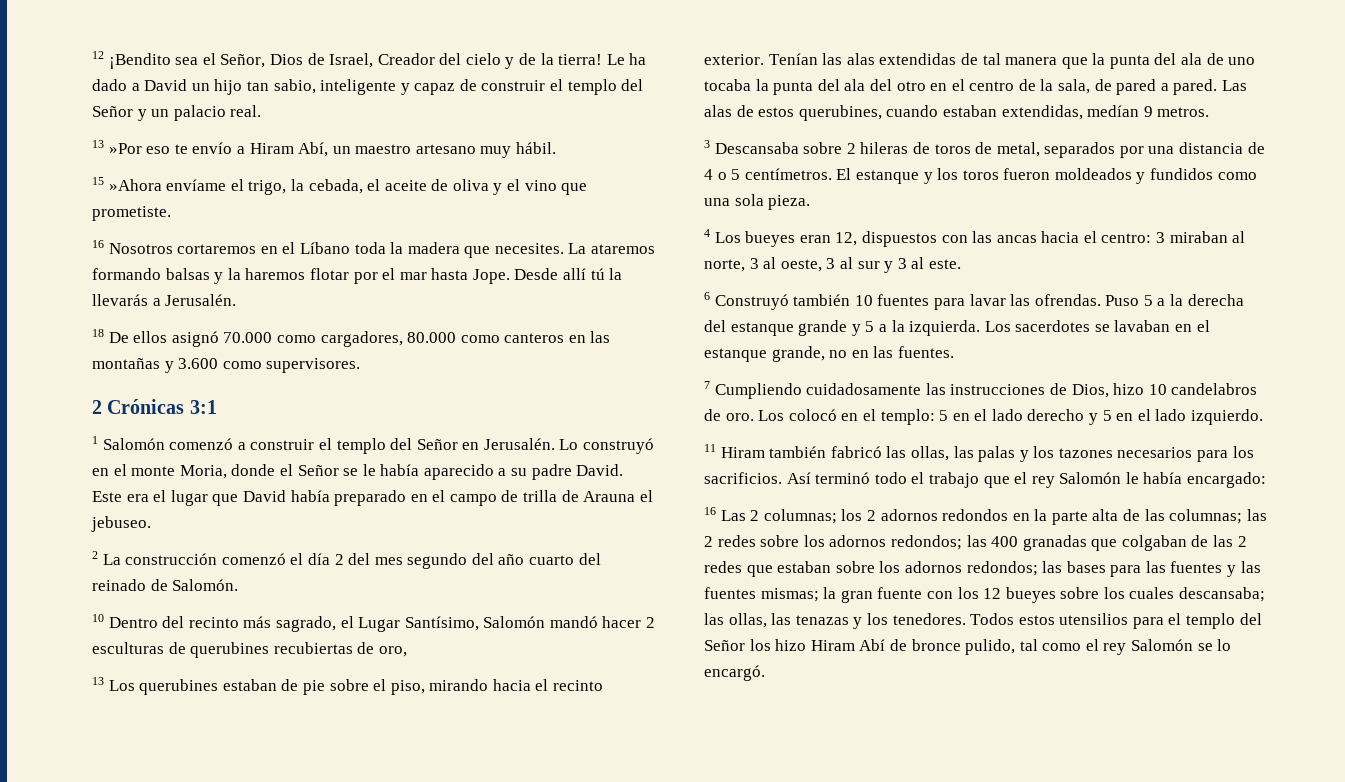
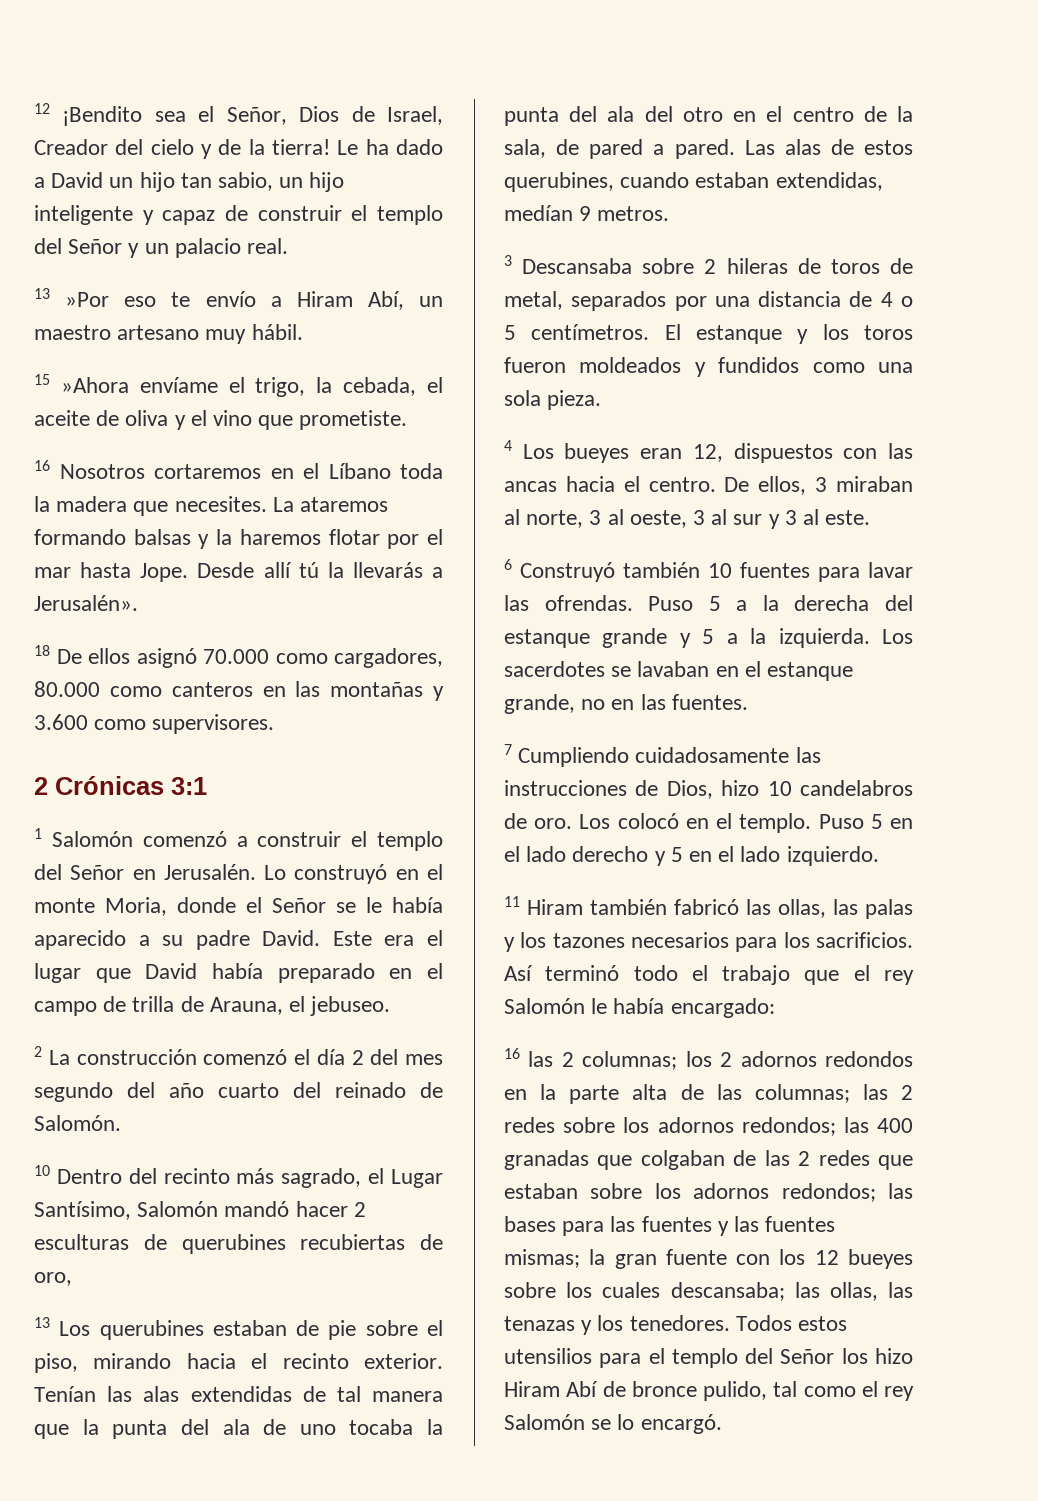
- Le ha dado a David un hijo tan sabio, inteligente y capaz de construir el templo del Señor y un palacio real.
+ Le ha dado a David un hijo tan sabio, un hijo inteligente y capaz de construir el templo del Señor y un palacio real.
- Desde allí tú la llevarás a Jerusalén.
+ Desde allí tú la llevarás a Jerusalén».
- Este era el lugar que David había preparado en el campo de trilla de Arauna el jebuseo.
+ Este era el lugar que David había preparado en el campo de trilla de Arauna, el jebuseo.
- 4 Los bueyes eran 12, dispuestos con las ancas hacia el centro: 3 miraban al norte, 3 al oeste, 3 al sur y 3 al este.
+ 4 Los bueyes eran 12, dispuestos con las ancas hacia el centro. De ellos, 3 miraban al norte, 3 al oeste, 3 al sur y 3 al este.
- Los colocó en el templo: 5 en el lado derecho y 5 en el lado izquierdo.
+ Los colocó en el templo. Puso 5 en el lado derecho y 5 en el lado izquierdo.
- 16 Las 2 columnas;
+ 16 las 2 columnas;

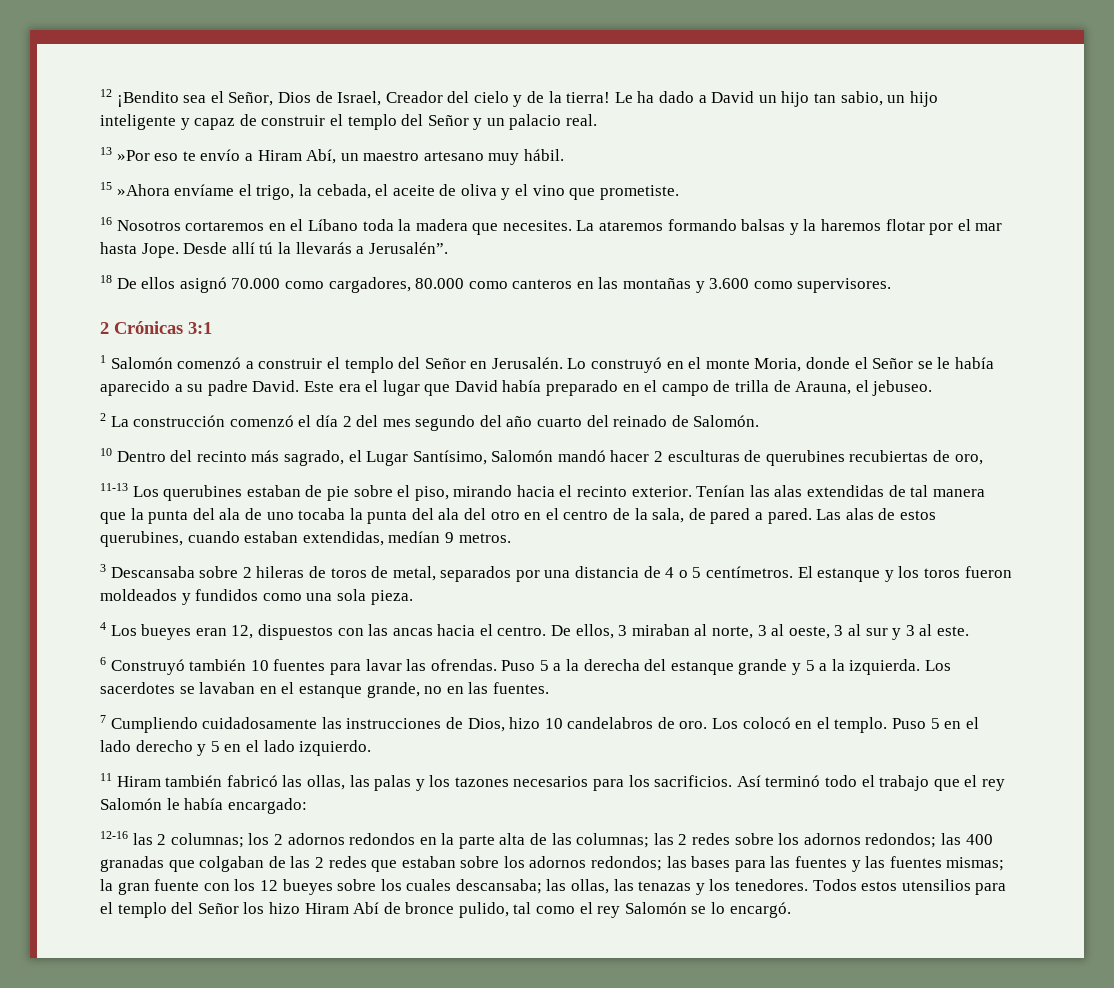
- Desde allí tú la llevarás a Jerusalén».
+ Desde allí tú la llevarás a Jerusalén”.
- 13 Los querubines estaban de pie sobre el piso, mirando hacia el recinto exterior.
+ 11-13 Los querubines estaban de pie sobre el piso, mirando hacia el recinto exterior.
- 16 las 2 columnas;
+ 12-16 las 2 columnas;

